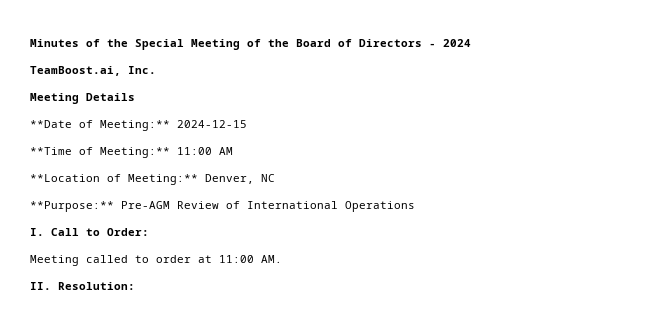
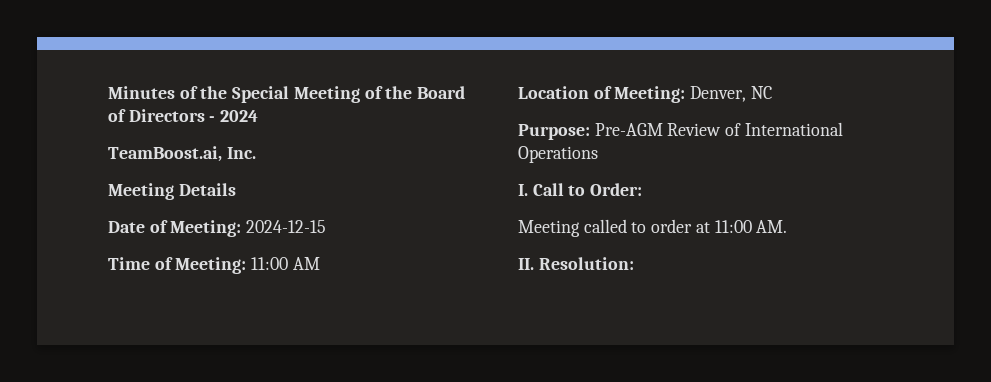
- **Date of Meeting:** 2024-12-15
- **Time of Meeting:** 11:00 AM
+ Date of Meeting: 2024-12-15
+ Time of Meeting: 11:00 AM
- **Location of Meeting:** Denver, NC
+ Location of Meeting: Denver, NC
- **Purpose:** Pre-AGM Review of International Operations
+ Purpose: Pre-AGM Review of International Operations

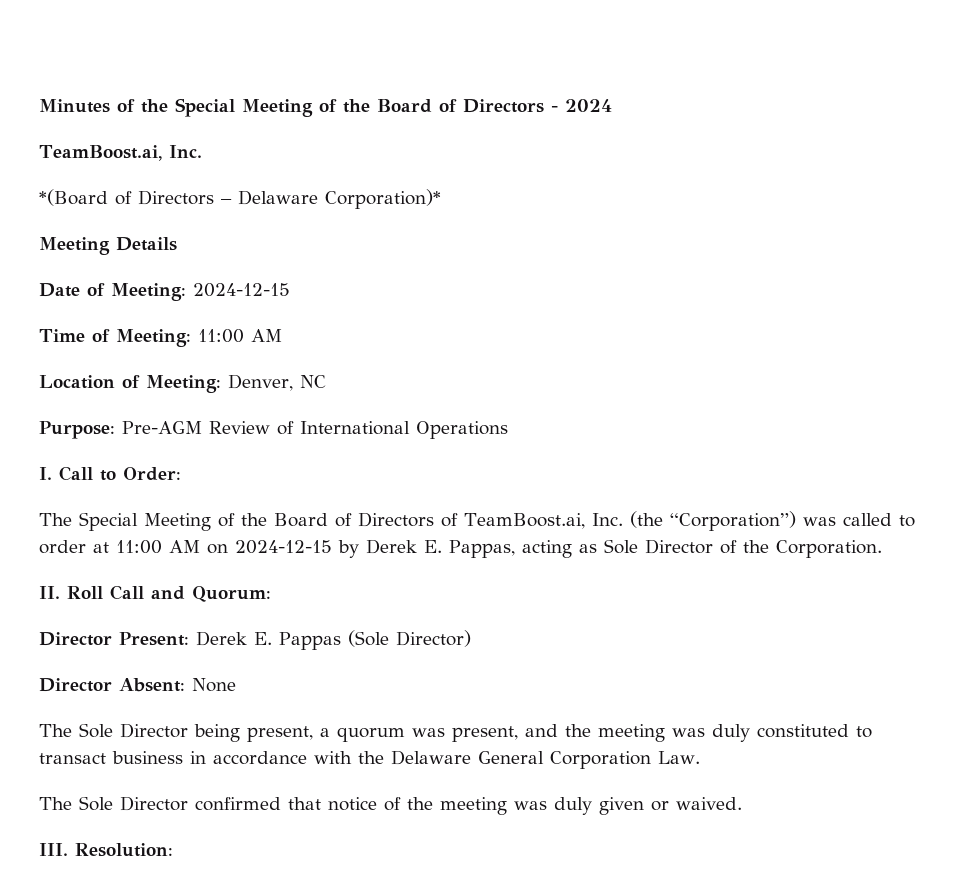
+ *(Board of Directors – Delaware Corporation)*
- Meeting called to order at 11:00 AM.
- II. Resolution:
+ The Special Meeting of the Board of Directors of TeamBoost.ai, Inc. (the “Corporation”) was called to order at 11:00 AM on 2024-12-15 by Derek E. Pappas, acting as Sole Director of the Corporation.
+ II. Roll Call and Quorum:
+ Director Present: Derek E. Pappas (Sole Director)
+ Director Absent: None
+ The Sole Director being present, a quorum was present, and the meeting was duly constituted to transact business in accordance with the Delaware General Corporation Law.
+ The Sole Director confirmed that notice of the meeting was duly given or waived.
+ III. Resolution:

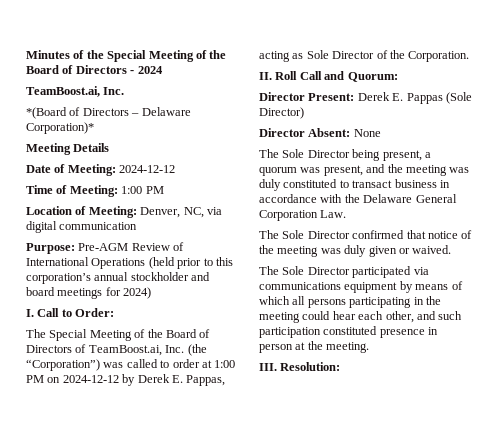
- Date of Meeting: 2024-12-15
+ Date of Meeting: 2024-12-12
- Time of Meeting: 11:00 AM
+ Time of Meeting: 1:00 PM
- Location of Meeting: Denver, NC
+ Location of Meeting: Denver, NC, via digital communication
- Purpose: Pre-AGM Review of International Operations
+ Purpose: Pre-AGM Review of International Operations (held prior to this corporation’s annual stockholder and board meetings for 2024)
- The Special Meeting of the Board of Directors of TeamBoost.ai, Inc. (the “Corporation”) was called to order at 11:00 AM on 2024-12-15 by Derek E. Pappas, acting as Sole Director of the Corporation.
+ The Special Meeting of the Board of Directors of TeamBoost.ai, Inc. (the “Corporation”) was called to order at 1:00 PM on 2024-12-12 by Derek E. Pappas, acting as Sole Director of the Corporation.
+ The Sole Director participated via communications equipment by means of which all persons participating in the meeting could hear each other, and such participation constituted presence in person at the meeting.

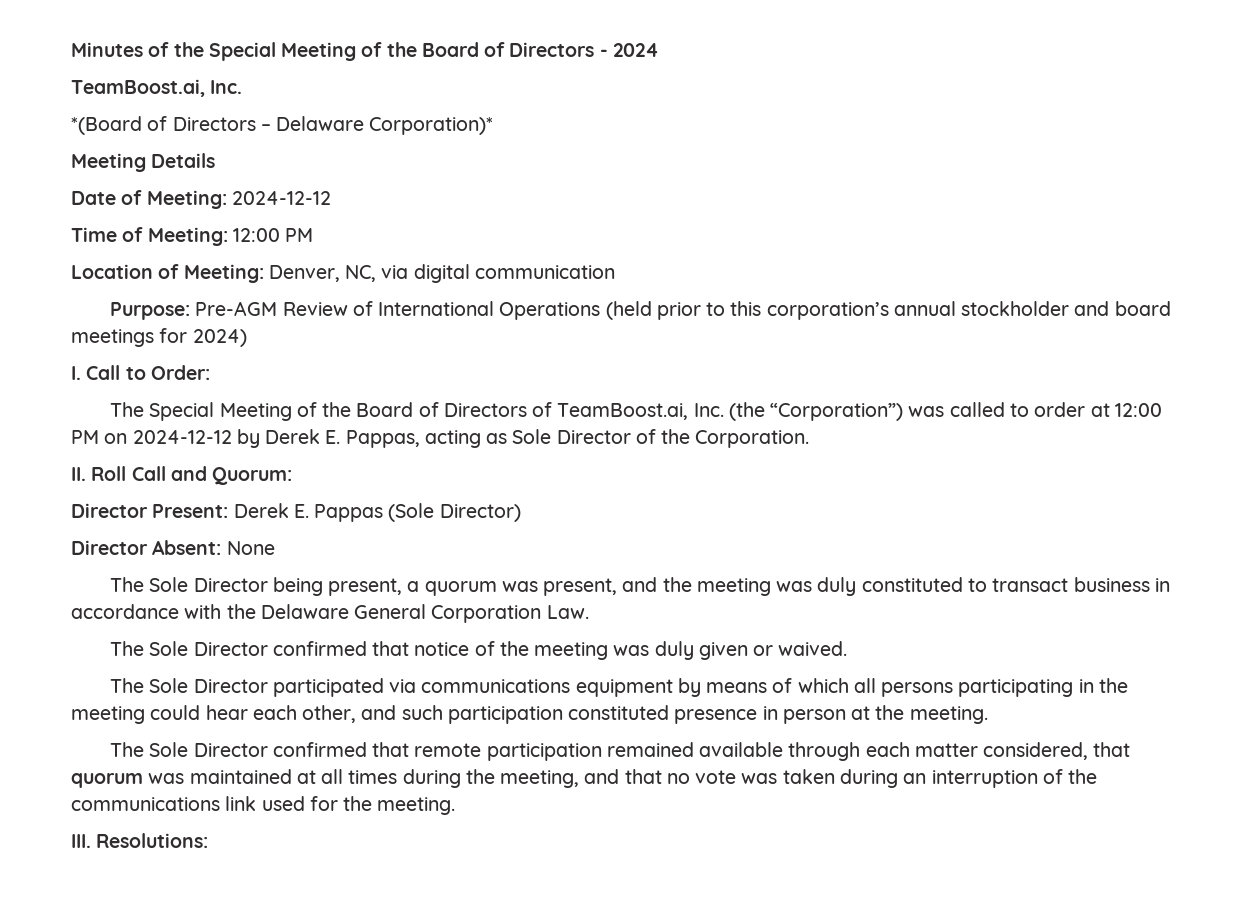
- Time of Meeting: 1:00 PM
+ Time of Meeting: 12:00 PM
- The Special Meeting of the Board of Directors of TeamBoost.ai, Inc. (the “Corporation”) was called to order at 1:00 PM on 2024-12-12 by Derek E. Pappas, acting as Sole Director of the Corporation.
+ The Special Meeting of the Board of Directors of TeamBoost.ai, Inc. (the “Corporation”) was called to order at 12:00 PM on 2024-12-12 by Derek E. Pappas, acting as Sole Director of the Corporation.
+ The Sole Director confirmed that remote participation remained available through each matter considered, that quorum was maintained at all times during the meeting, and that no vote was taken during an interruption of the communications link used for the meeting.
- III. Resolution:
+ III. Resolutions:

